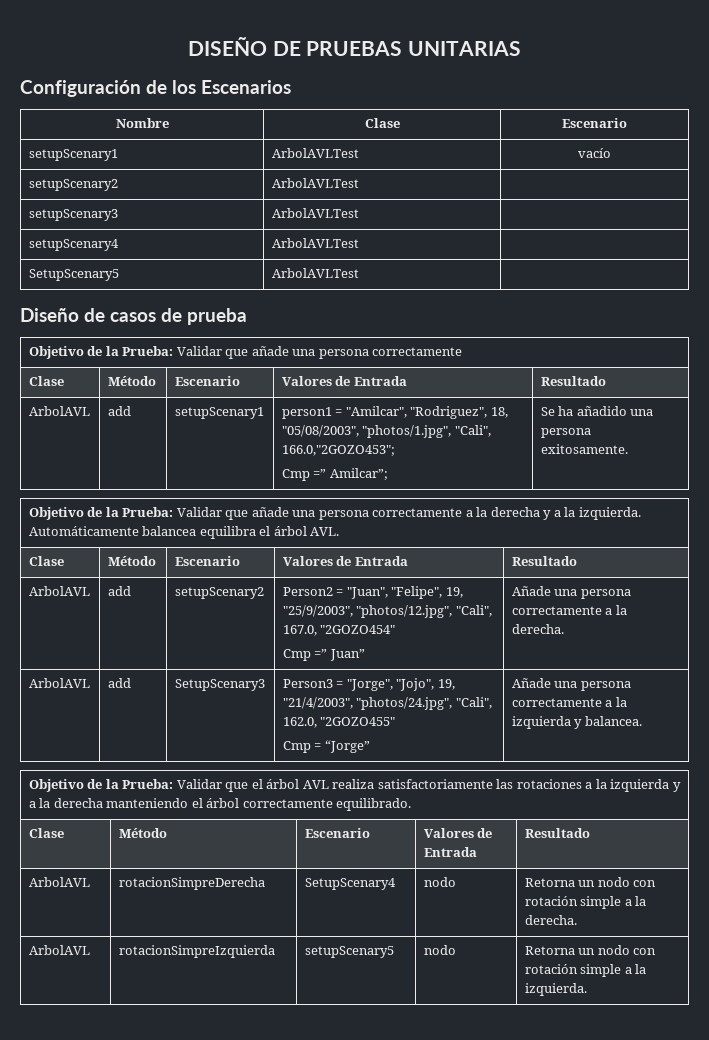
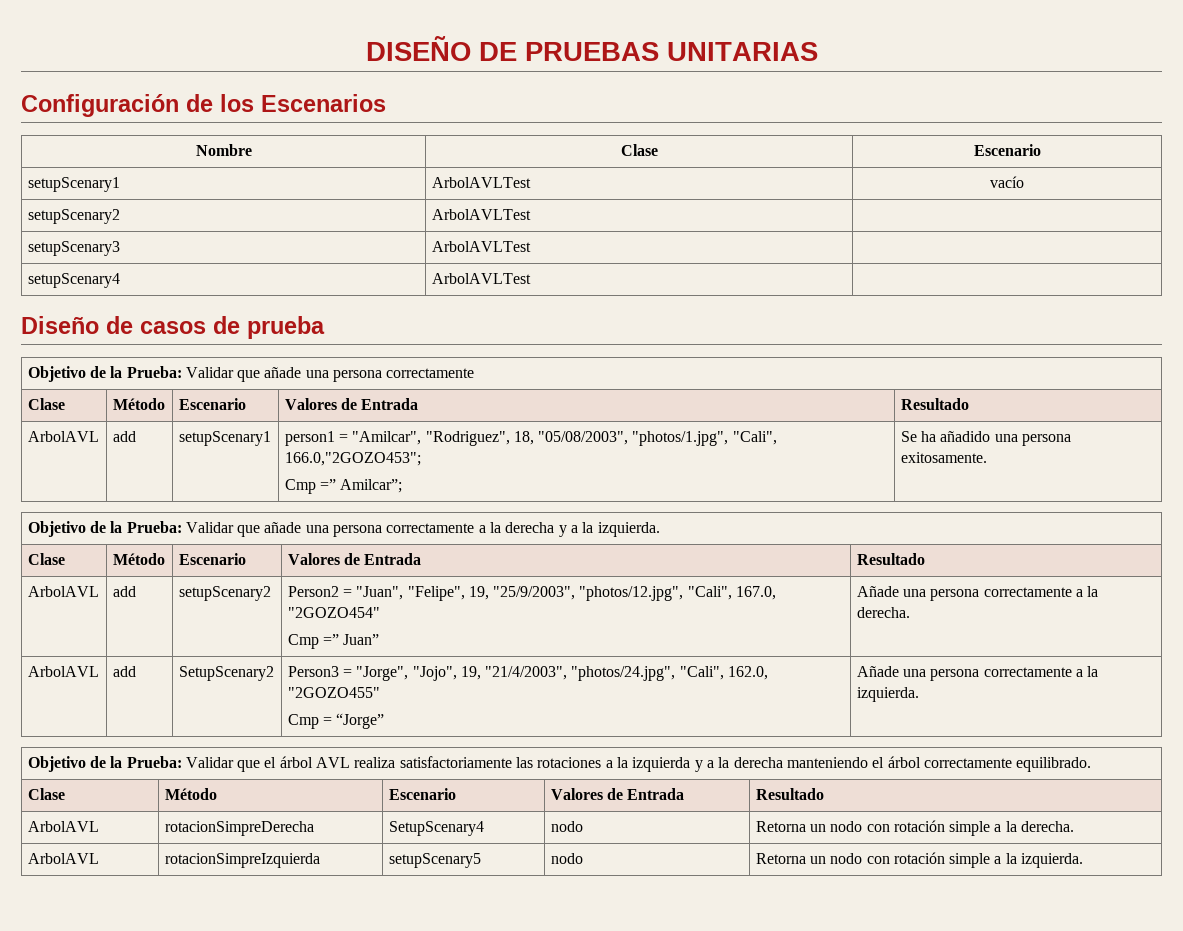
- SetupScenary5 | ArbolAVLTest |
- Objetivo de la Prueba: Validar que añade una persona correctamente a la derecha y a la izquierda. Automáticamente balancea equilibra el árbol AVL.
+ Objetivo de la Prueba: Validar que añade una persona correctamente a la derecha y a la izquierda.
- ArbolAVL | add | SetupScenary3 | Person3 = "Jorge", "Jojo", 19, "21/4/2003", "photos/24.jpg", "Cali", 162.0, "2GOZO455"
- Cmp = “Jorge” | Añade una persona correctamente a la izquierda y balancea.
+ ArbolAVL | add | SetupScenary2 | Person3 = "Jorge", "Jojo", 19, "21/4/2003", "photos/24.jpg", "Cali", 162.0, "2GOZO455"
+ Cmp = “Jorge” | Añade una persona correctamente a la izquierda.

